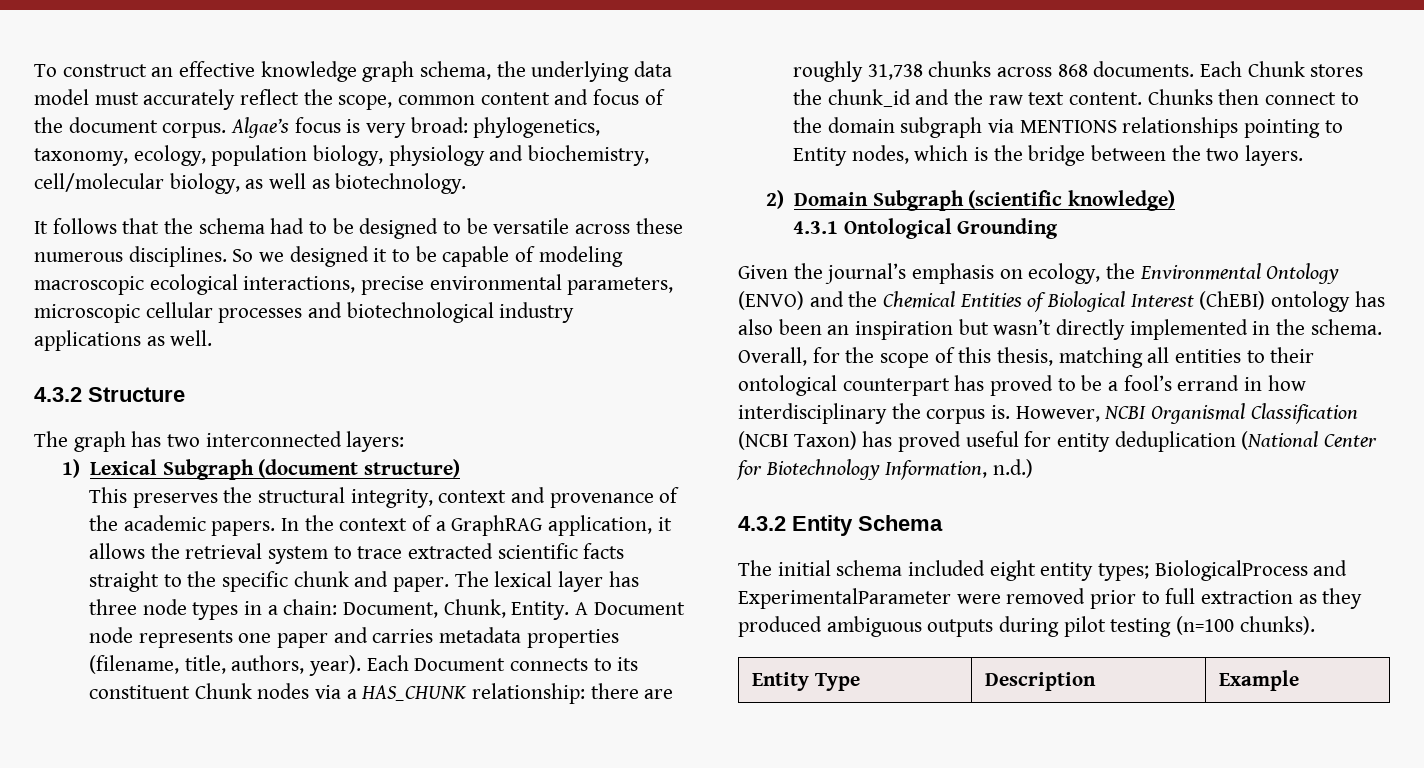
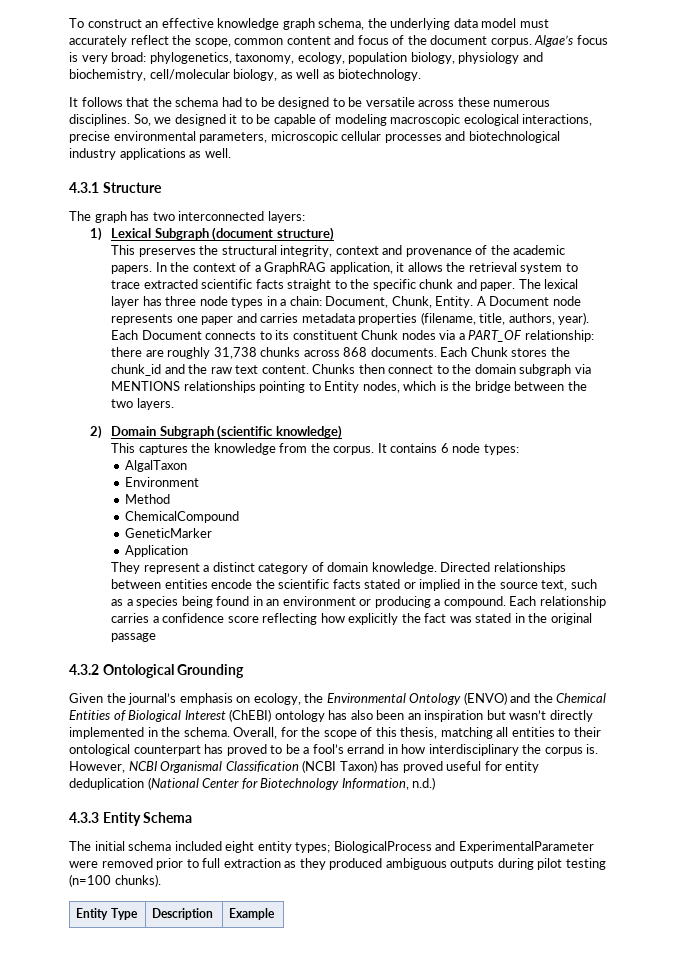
- So we designed it to be capable of modeling macroscopic ecological interactions, precise environmental parameters, microscopic cellular processes and biotechnological industry applications as well.
+ So, we designed it to be capable of modeling macroscopic ecological interactions, precise environmental parameters, microscopic cellular processes and biotechnological industry applications as well.
- 4.3.2 Structure
+ 4.3.1 Structure
- Each Document connects to its constituent Chunk nodes via a HAS_CHUNK relationship: there are roughly 31,738 chunks across 868 documents.
+ Each Document connects to its constituent Chunk nodes via a PART_OF relationship: there are roughly 31,738 chunks across 868 documents.
- 4.3.1 Ontological Grounding
+ This captures the knowledge from the corpus. It contains 6 node types:
+ AlgalTaxon
+ Environment
+ Method
+ ChemicalCompound
+ GeneticMarker
+ Application
+ They represent a distinct category of domain knowledge. Directed relationships between entities encode the scientific facts stated or implied in the source text, such as a species being found in an environment or producing a compound. Each relationship carries a confidence score reflecting how explicitly the fact was stated in the original passage
+ 4.3.2 Ontological Grounding
- 4.3.2 Entity Schema
+ 4.3.3 Entity Schema

